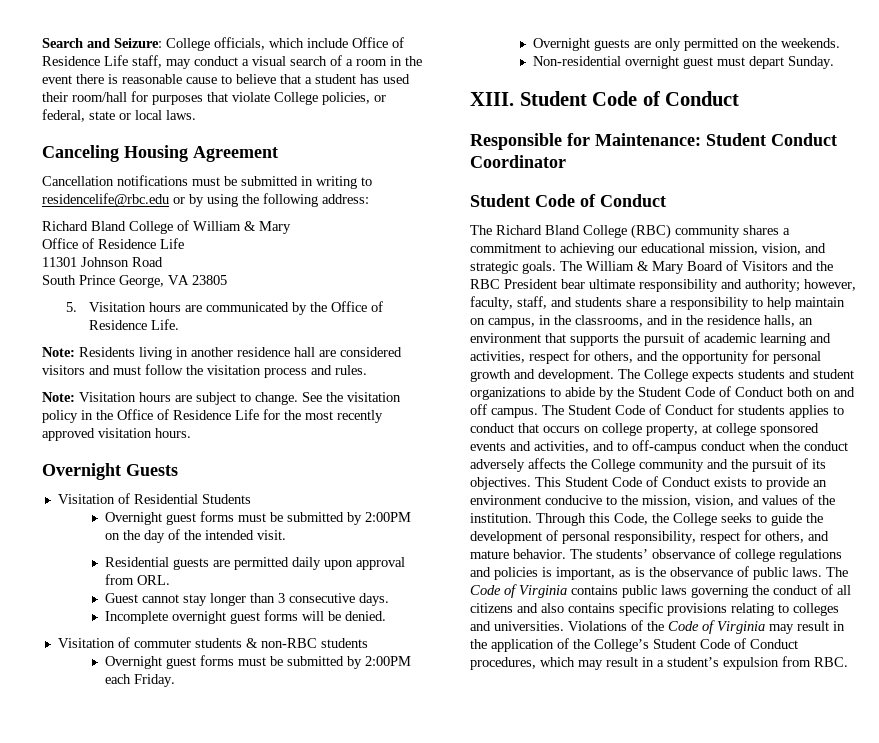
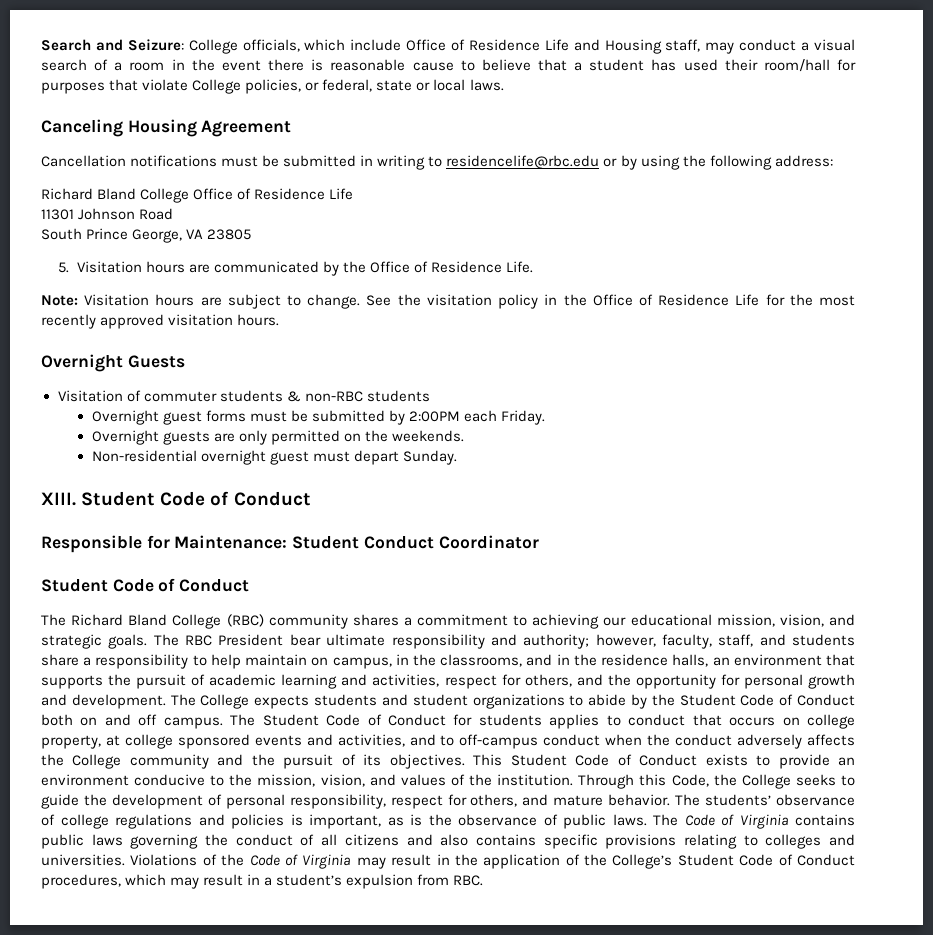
- Search and Seizure: College officials, which include Office of Residence Life staff, may conduct a visual search of a room in the event there is reasonable cause to believe that a student has used their room/hall for purposes that violate College policies, or federal, state or local laws.
+ Search and Seizure: College officials, which include Office of Residence Life and Housing staff, may conduct a visual search of a room in the event there is reasonable cause to believe that a student has used their room/hall for purposes that violate College policies, or federal, state or local laws.
- Richard Bland College of William & Mary
- Office of Residence Life
+ Richard Bland College Office of Residence Life
- Note: Residents living in another residence hall are considered visitors and must follow the visitation process and rules.
- Visitation of Residential Students
- Overnight guest forms must be submitted by 2:00PM on the day of the intended visit.
- Residential guests are permitted daily upon approval from ORL.
- Guest cannot stay longer than 3 consecutive days.
- Incomplete overnight guest forms will be denied.
- The William & Mary Board of Visitors and the RBC President bear ultimate responsibility and authority; however, faculty, staff, and students share a responsibility to help maintain on campus, in the classrooms, and in the residence halls, an environment that supports the pursuit of academic learning and activities, respect for others, and the opportunity for personal growth and development.
+ The RBC President bear ultimate responsibility and authority; however, faculty, staff, and students share a responsibility to help maintain on campus, in the classrooms, and in the residence halls, an environment that supports the pursuit of academic learning and activities, respect for others, and the opportunity for personal growth and development.

